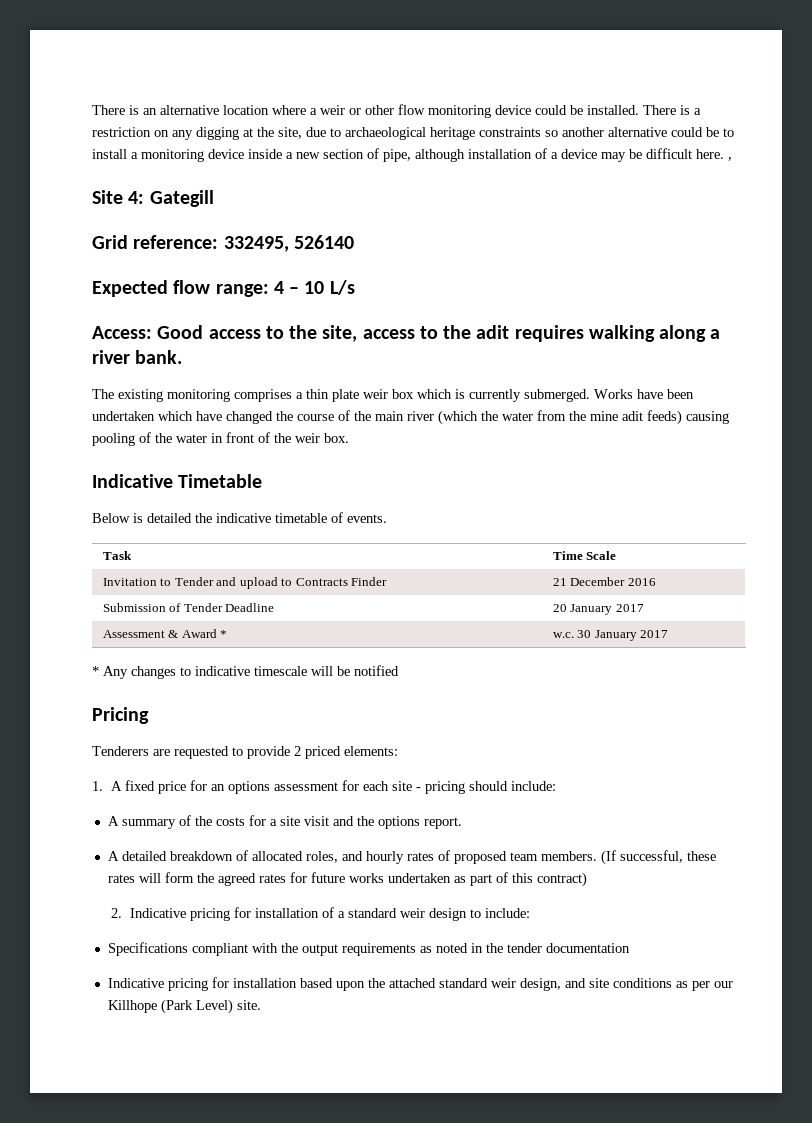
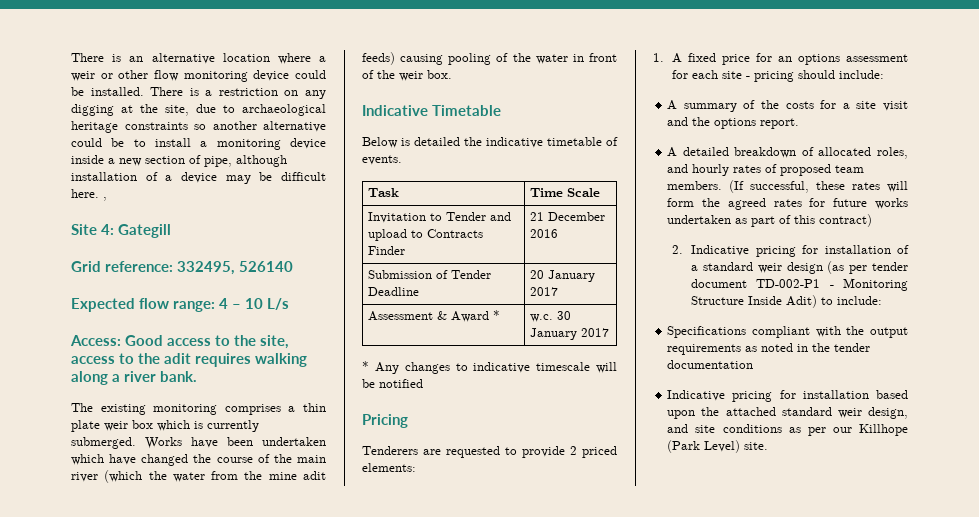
- 2. Indicative pricing for installation of a standard weir design to include:
+ 2. Indicative pricing for installation of a standard weir design (as per tender document TD-002-P1 - Monitoring Structure Inside Adit) to include:

